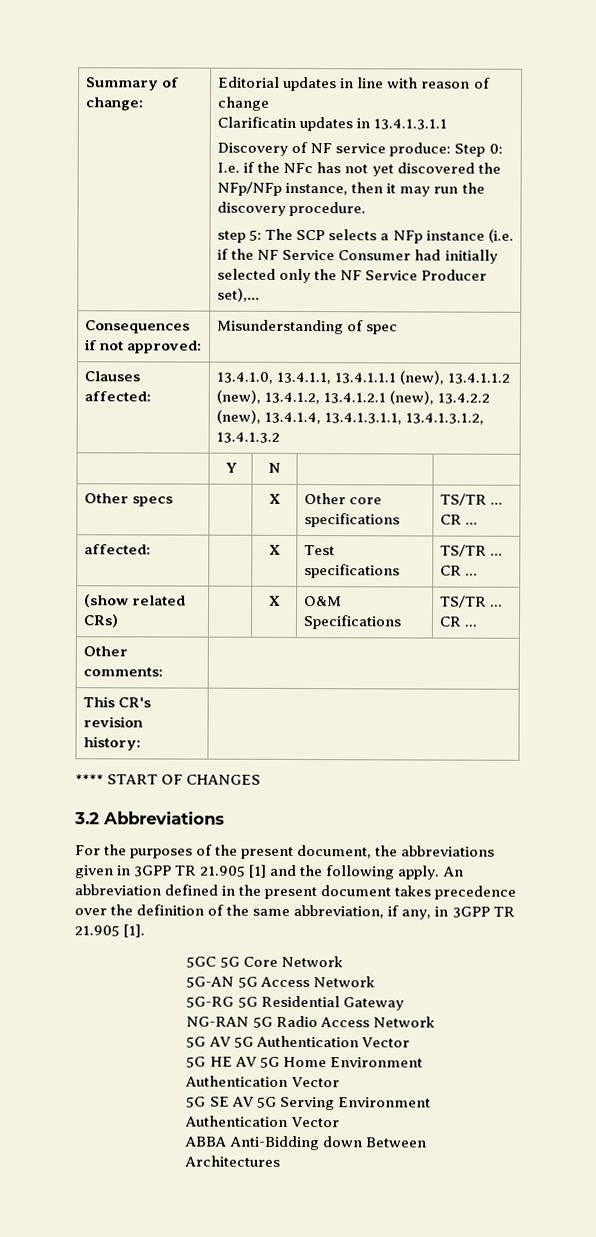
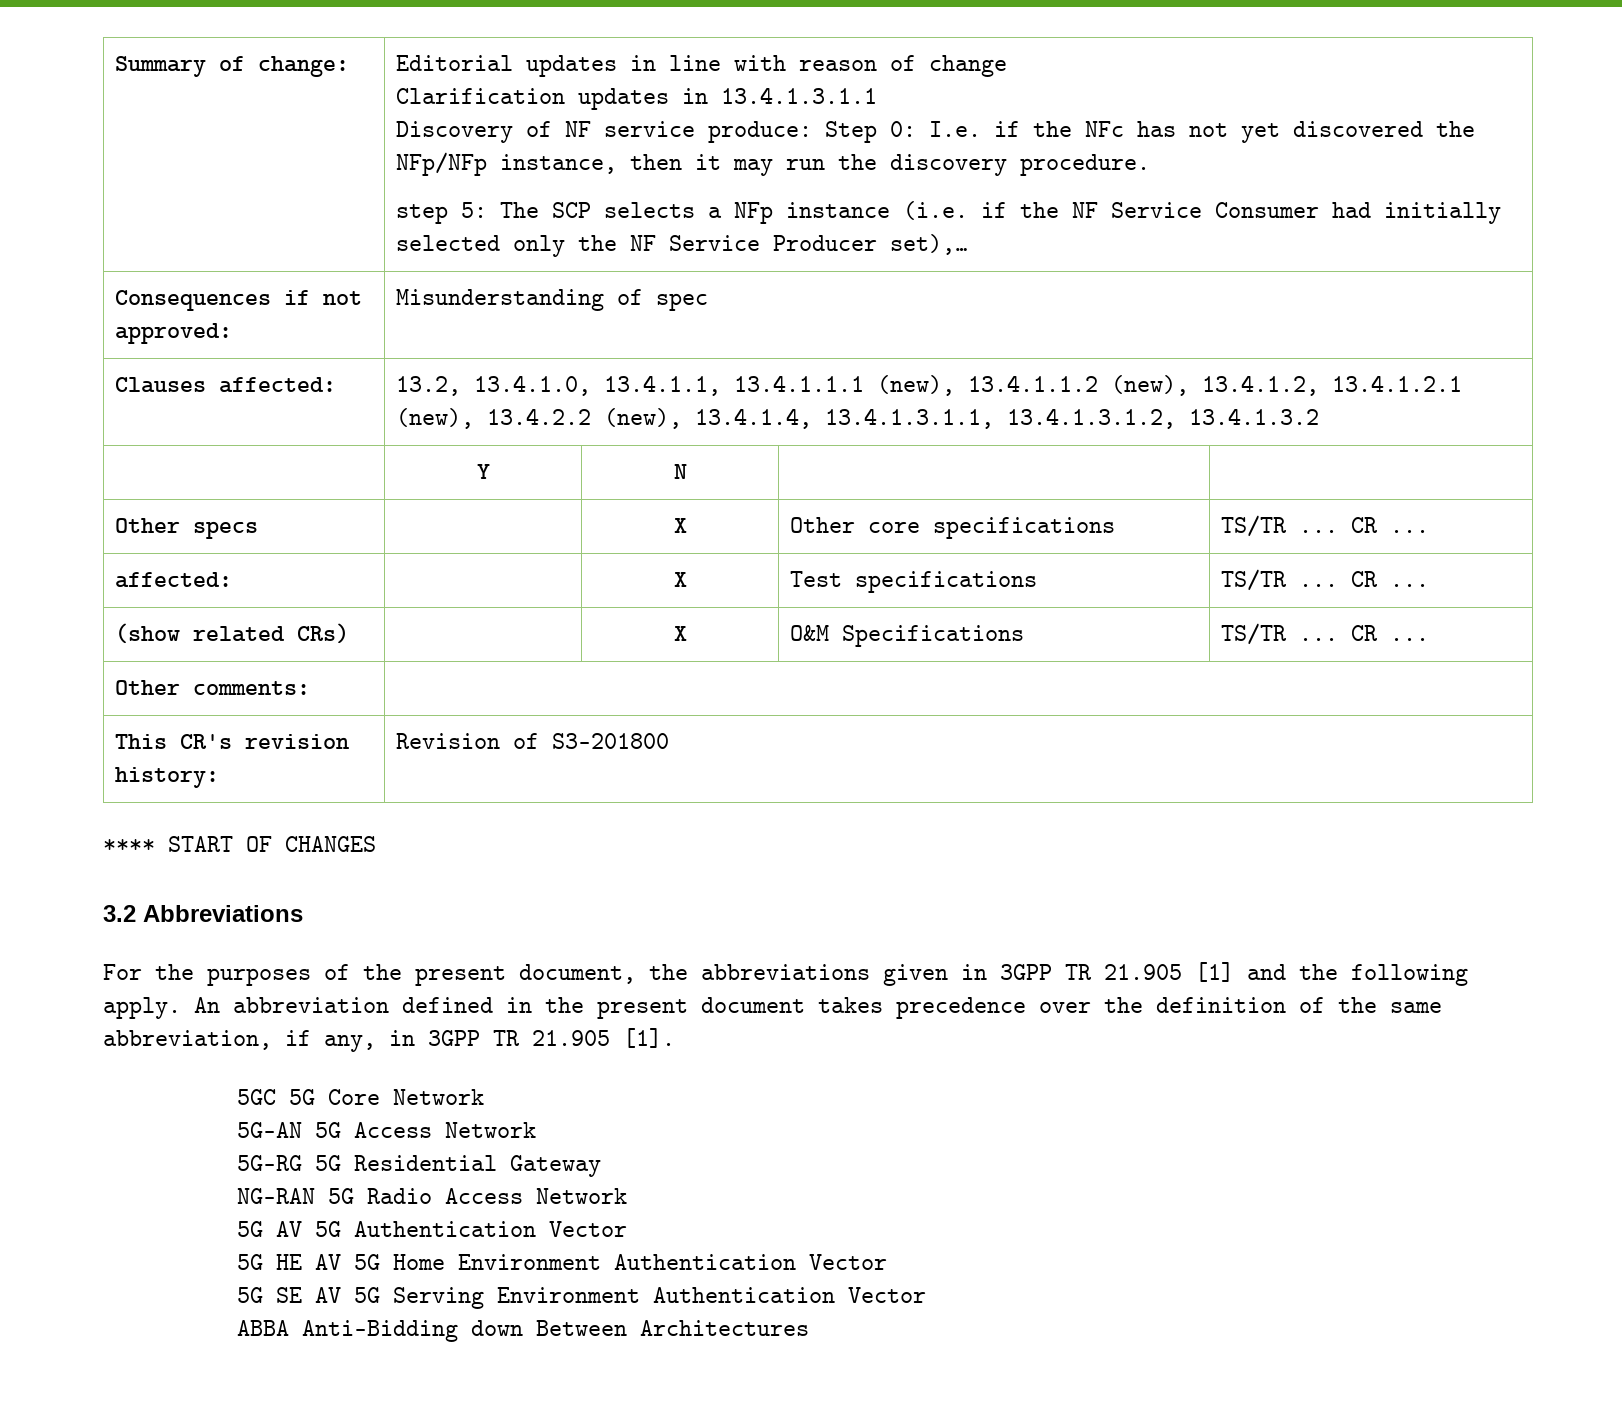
- Clarificatin updates in 13.4.1.3.1.1
+ Clarification updates in 13.4.1.3.1.1
- Clauses affected: | 13.4.1.0, 13.4.1.1, 13.4.1.1.1 (new), 13.4.1.1.2 (new), 13.4.1.2, 13.4.1.2.1 (new), 13.4.2.2 (new), 13.4.1.4, 13.4.1.3.1.1, 13.4.1.3.1.2, 13.4.1.3.2
+ Clauses affected: | 13.2, 13.4.1.0, 13.4.1.1, 13.4.1.1.1 (new), 13.4.1.1.2 (new), 13.4.1.2, 13.4.1.2.1 (new), 13.4.2.2 (new), 13.4.1.4, 13.4.1.3.1.1, 13.4.1.3.1.2, 13.4.1.3.2
- This CR's revision history: |
+ This CR's revision history: | Revision of S3-201800

